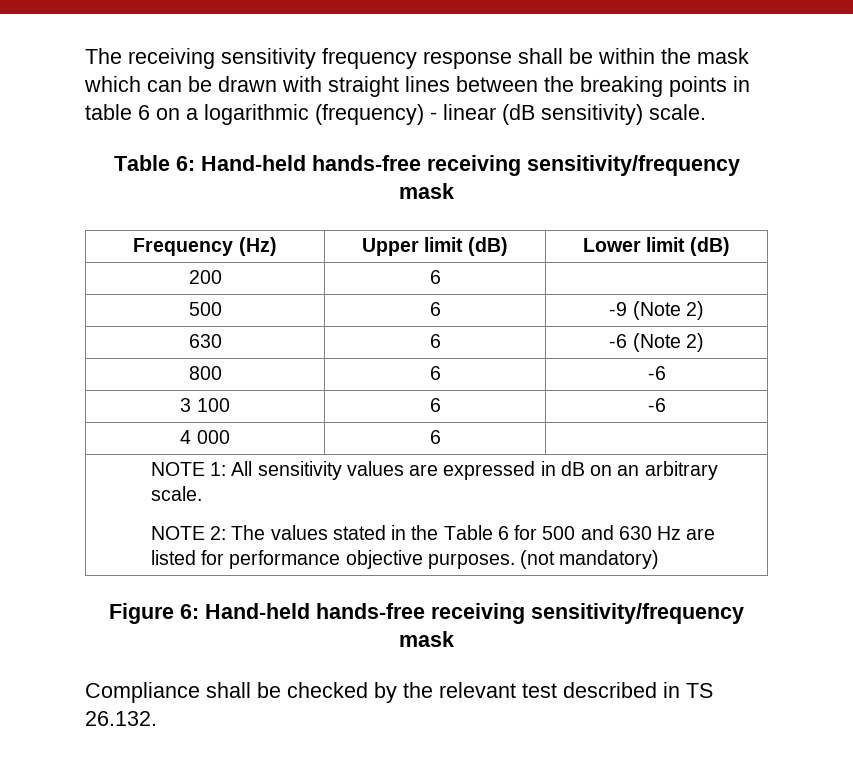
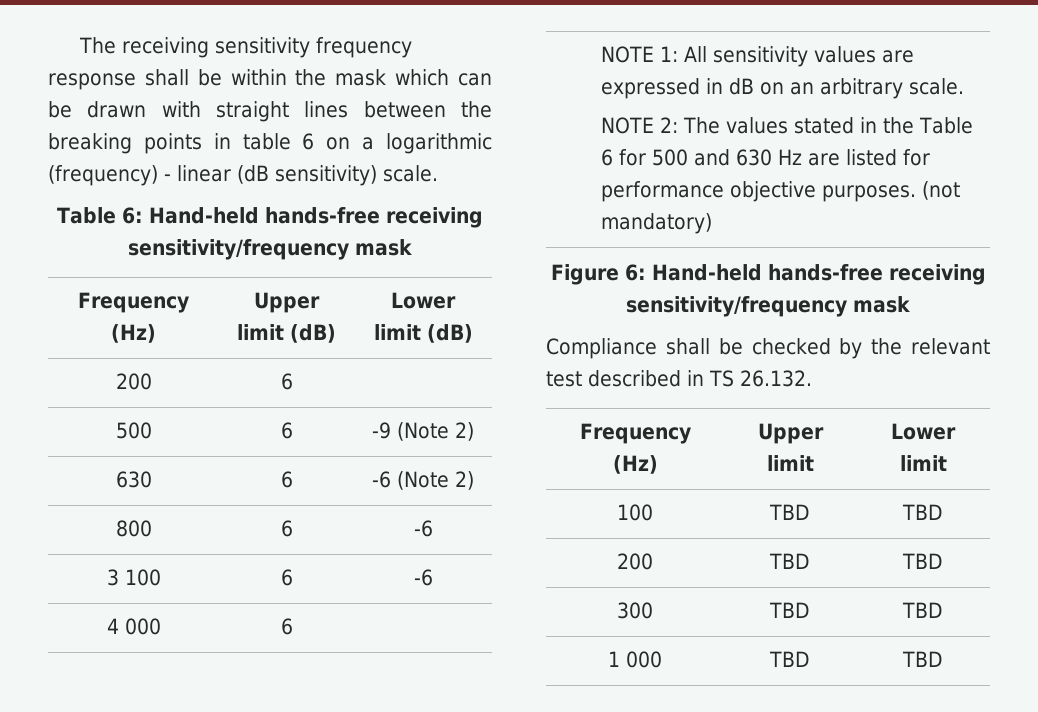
+ Frequency (Hz) | Upper limit | Lower limit
+ 100 | TBD | TBD
+ 200 | TBD | TBD
+ 300 | TBD | TBD
+ 1 000 | TBD | TBD

